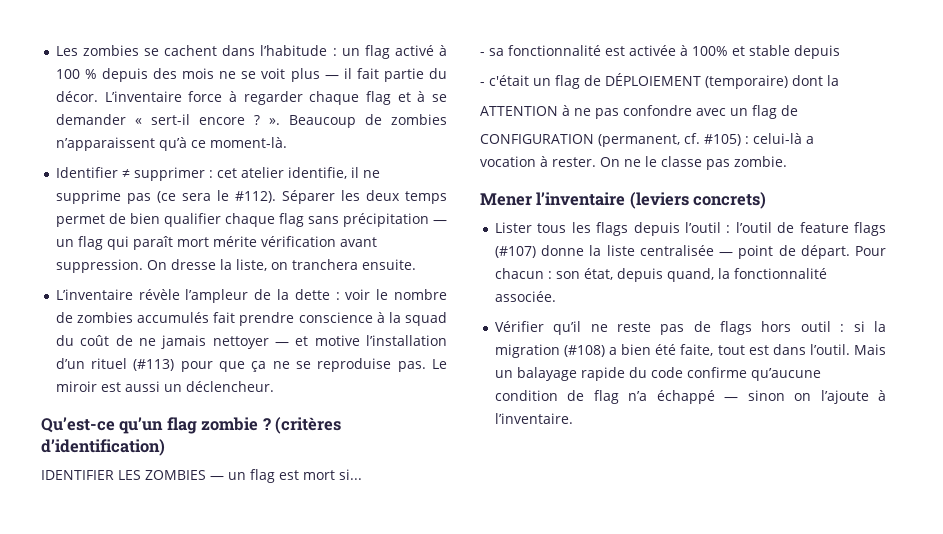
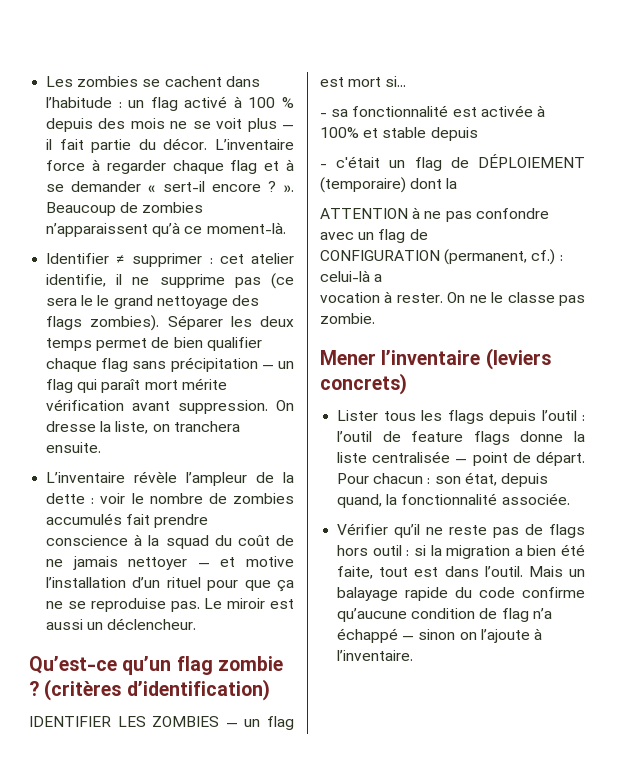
- Identifier ≠ supprimer : cet atelier identifie, il ne supprime pas (ce sera le #112).
+ Identifier ≠ supprimer : cet atelier identifie, il ne supprime pas (ce sera le le grand nettoyage des flags zombies).
- L’inventaire révèle l’ampleur de la dette : voir le nombre de zombies accumulés fait prendre conscience à la squad du coût de ne jamais nettoyer — et motive l’installation d’un rituel (#113) pour que ça ne se reproduise pas.
+ L’inventaire révèle l’ampleur de la dette : voir le nombre de zombies accumulés fait prendre conscience à la squad du coût de ne jamais nettoyer — et motive l’installation d’un rituel pour que ça ne se reproduise pas.
- CONFIGURATION (permanent, cf. #105) : celui-là a
+ CONFIGURATION (permanent, cf.) : celui-là a
- Lister tous les flags depuis l’outil : l’outil de feature flags (#107) donne la liste centralisée — point de départ.
+ Lister tous les flags depuis l’outil : l’outil de feature flags donne la liste centralisée — point de départ.
- Vérifier qu’il ne reste pas de flags hors outil : si la migration (#108) a bien été faite, tout est dans l’outil.
+ Vérifier qu’il ne reste pas de flags hors outil : si la migration a bien été faite, tout est dans l’outil.

